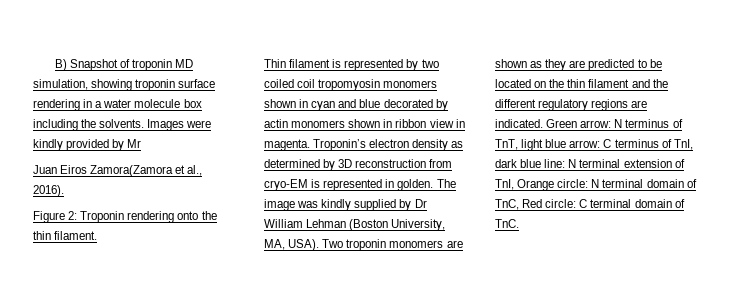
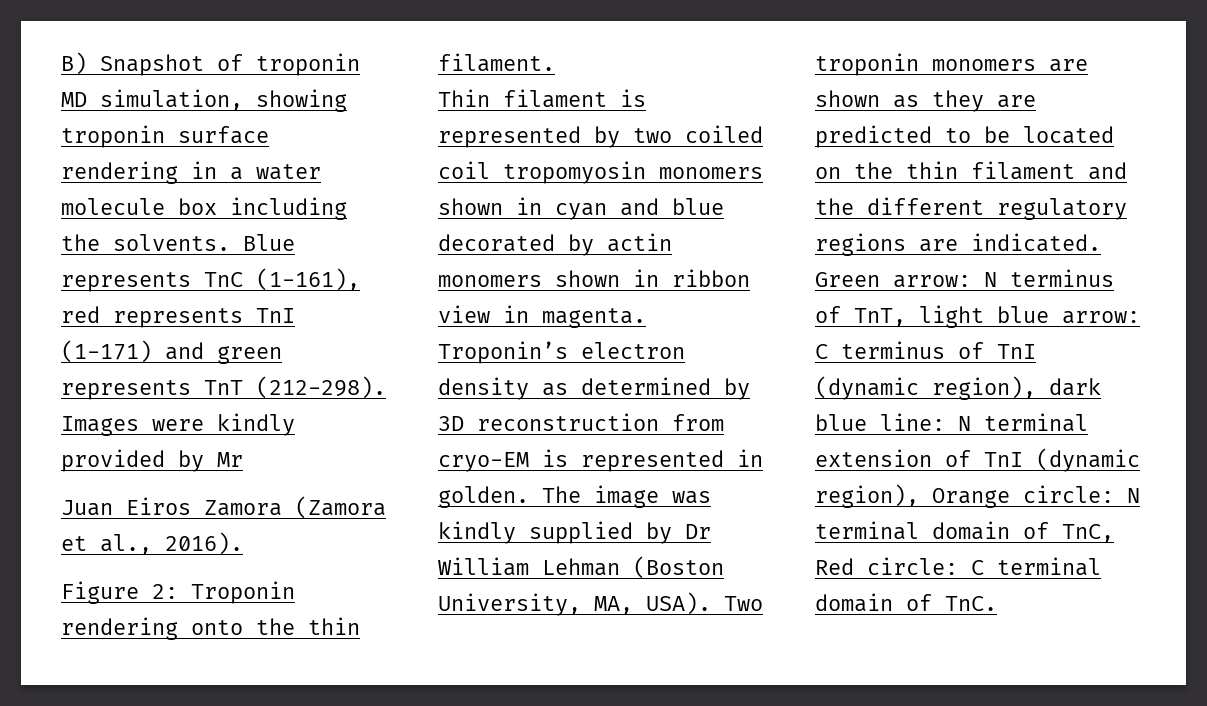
+ Blue represents TnC (1-161), red represents TnI (1-171) and green represents TnT (212-298).
- Juan Eiros Zamora(Zamora et al., 2016).
+ Juan Eiros Zamora (Zamora et al., 2016).
- Green arrow: N terminus of TnT, light blue arrow: C terminus of TnI, dark blue line: N terminal extension of TnI, Orange circle: N terminal domain of TnC, Red circle: C terminal domain of TnC.
+ Green arrow: N terminus of TnT, light blue arrow: C terminus of TnI (dynamic region), dark blue line: N terminal extension of TnI (dynamic region), Orange circle: N terminal domain of TnC, Red circle: C terminal domain of TnC.

